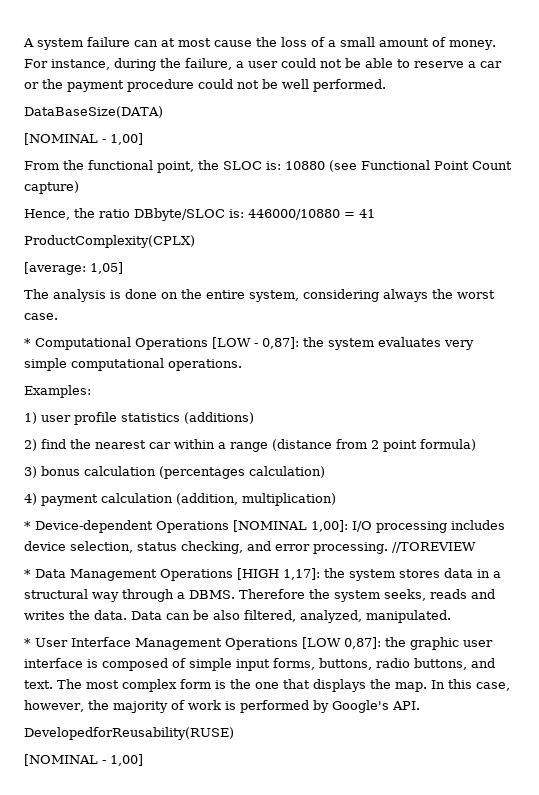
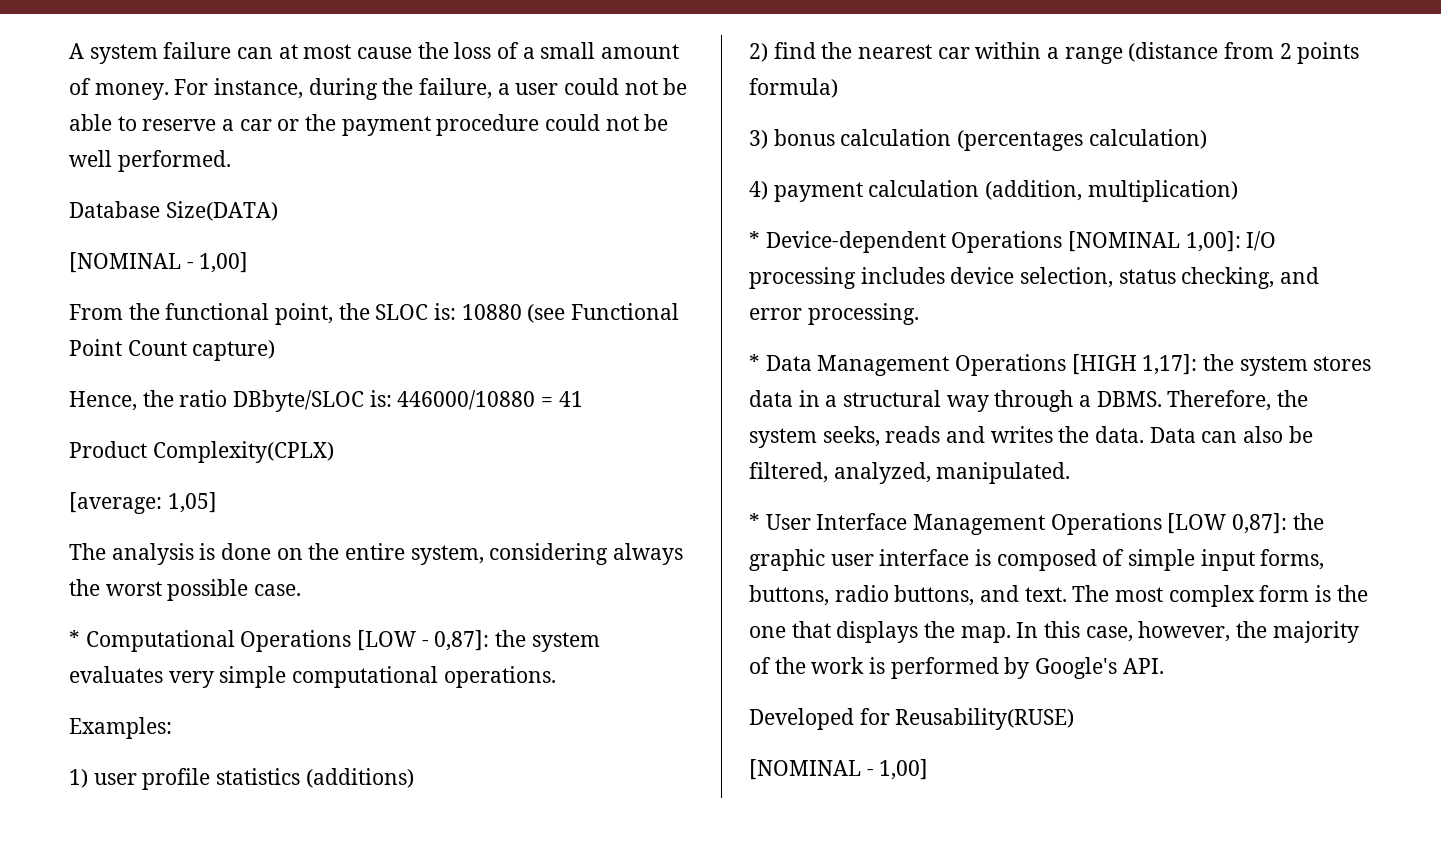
- DataBaseSize(DATA)
+ Database Size(DATA)
- ProductComplexity(CPLX)
+ Product Complexity(CPLX)
- The analysis is done on the entire system, considering always the worst case.
+ The analysis is done on the entire system, considering always the worst possible case.
- 2) find the nearest car within a range (distance from 2 point formula)
+ 2) find the nearest car within a range (distance from 2 points formula)
- //TOREVIEW
- Therefore the system seeks, reads and writes the data.
+ Therefore, the system seeks, reads and writes the data.
- Data can be also filtered, analyzed, manipulated.
+ Data can also be filtered, analyzed, manipulated.
- In this case, however, the majority of work is performed by Google's API.
+ In this case, however, the majority of the work is performed by Google's API.
- DevelopedforReusability(RUSE)
+ Developed for Reusability(RUSE)

